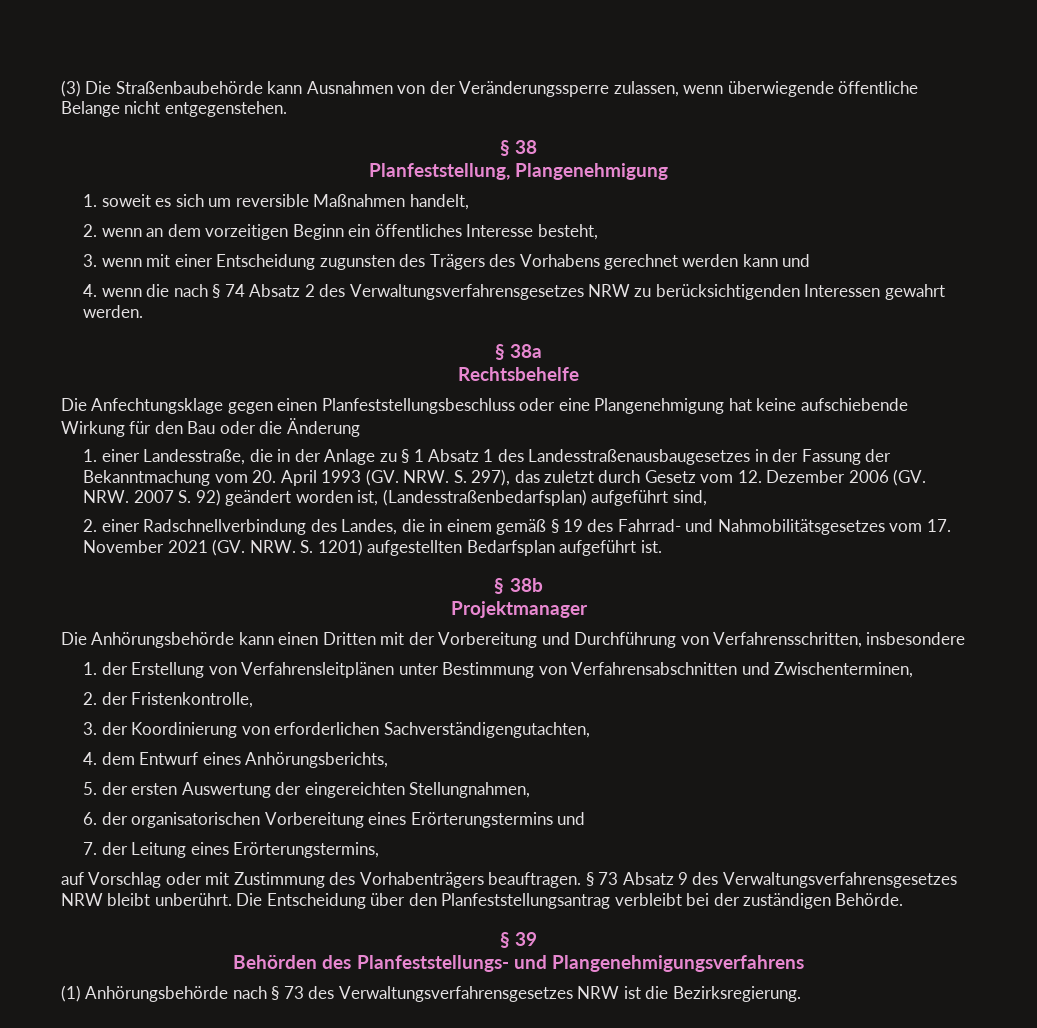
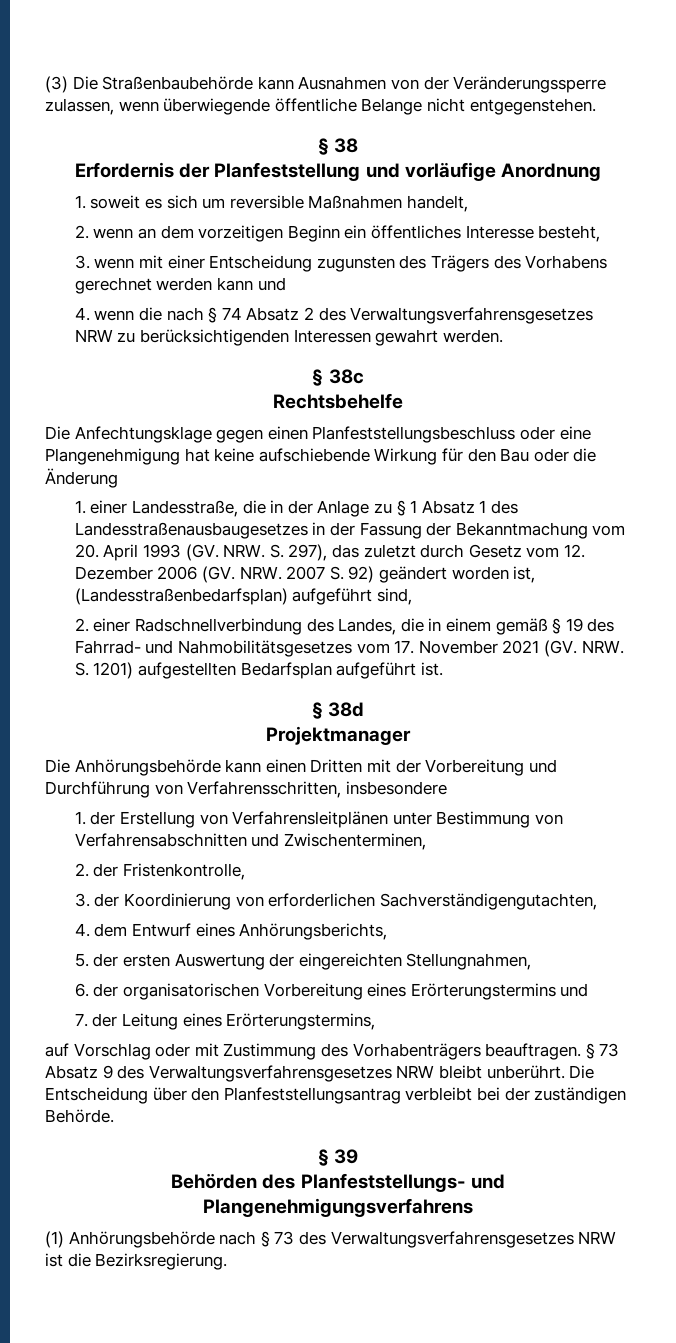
- Planfeststellung, Plangenehmigung
+ Erfordernis der Planfeststellung und vorläufige Anordnung
- § 38a
+ § 38c
- § 38b
+ § 38d

